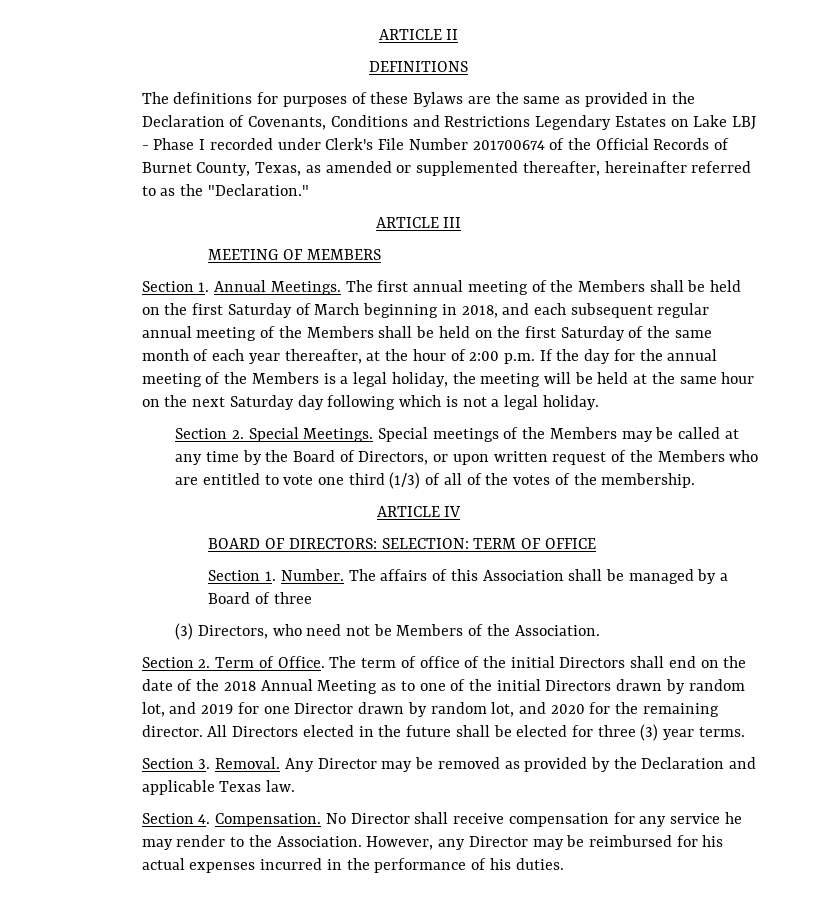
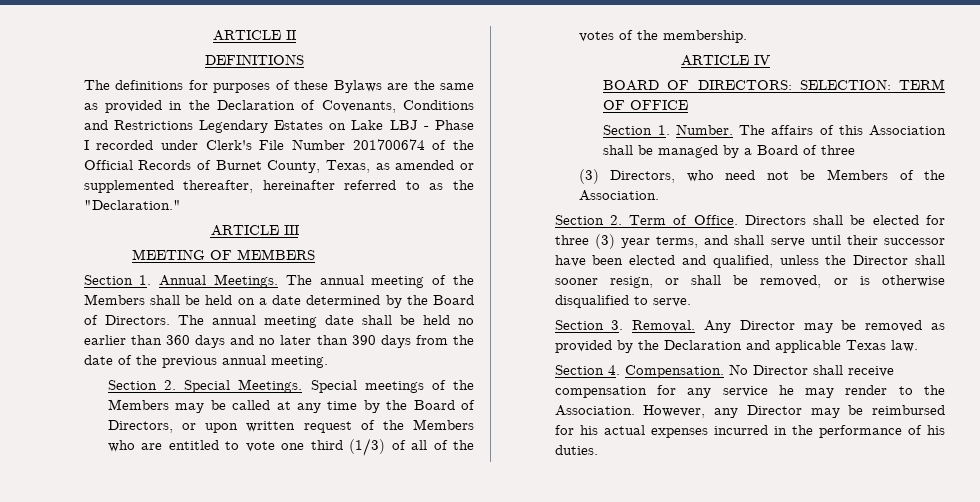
- The first annual meeting of the Members shall be held on the first Saturday of March beginning in 2018, and each subsequent regular annual meeting of the Members shall be held on the first Saturday of the same month of each year thereafter, at the hour of 2:00 p.m. If the day for the annual meeting of the Members is a legal holiday, the meeting will be held at the same hour on the next Saturday day following which is not a legal holiday.
+ The annual meeting of the Members shall be held on a date determined by the Board of Directors. The annual meeting date shall be held no earlier than 360 days and no later than 390 days from the date of the previous annual meeting.
- The term of office of the initial Directors shall end on the date of the 2018 Annual Meeting as to one of the initial Directors drawn by random lot, and 2019 for one Director drawn by random lot, and 2020 for the remaining director. All Directors elected in the future shall be elected for three (3) year terms.
+ Directors shall be elected for three (3) year terms, and shall serve until their successor have been elected and qualified, unless the Director shall sooner resign, or shall be removed, or is otherwise disqualified to serve.

